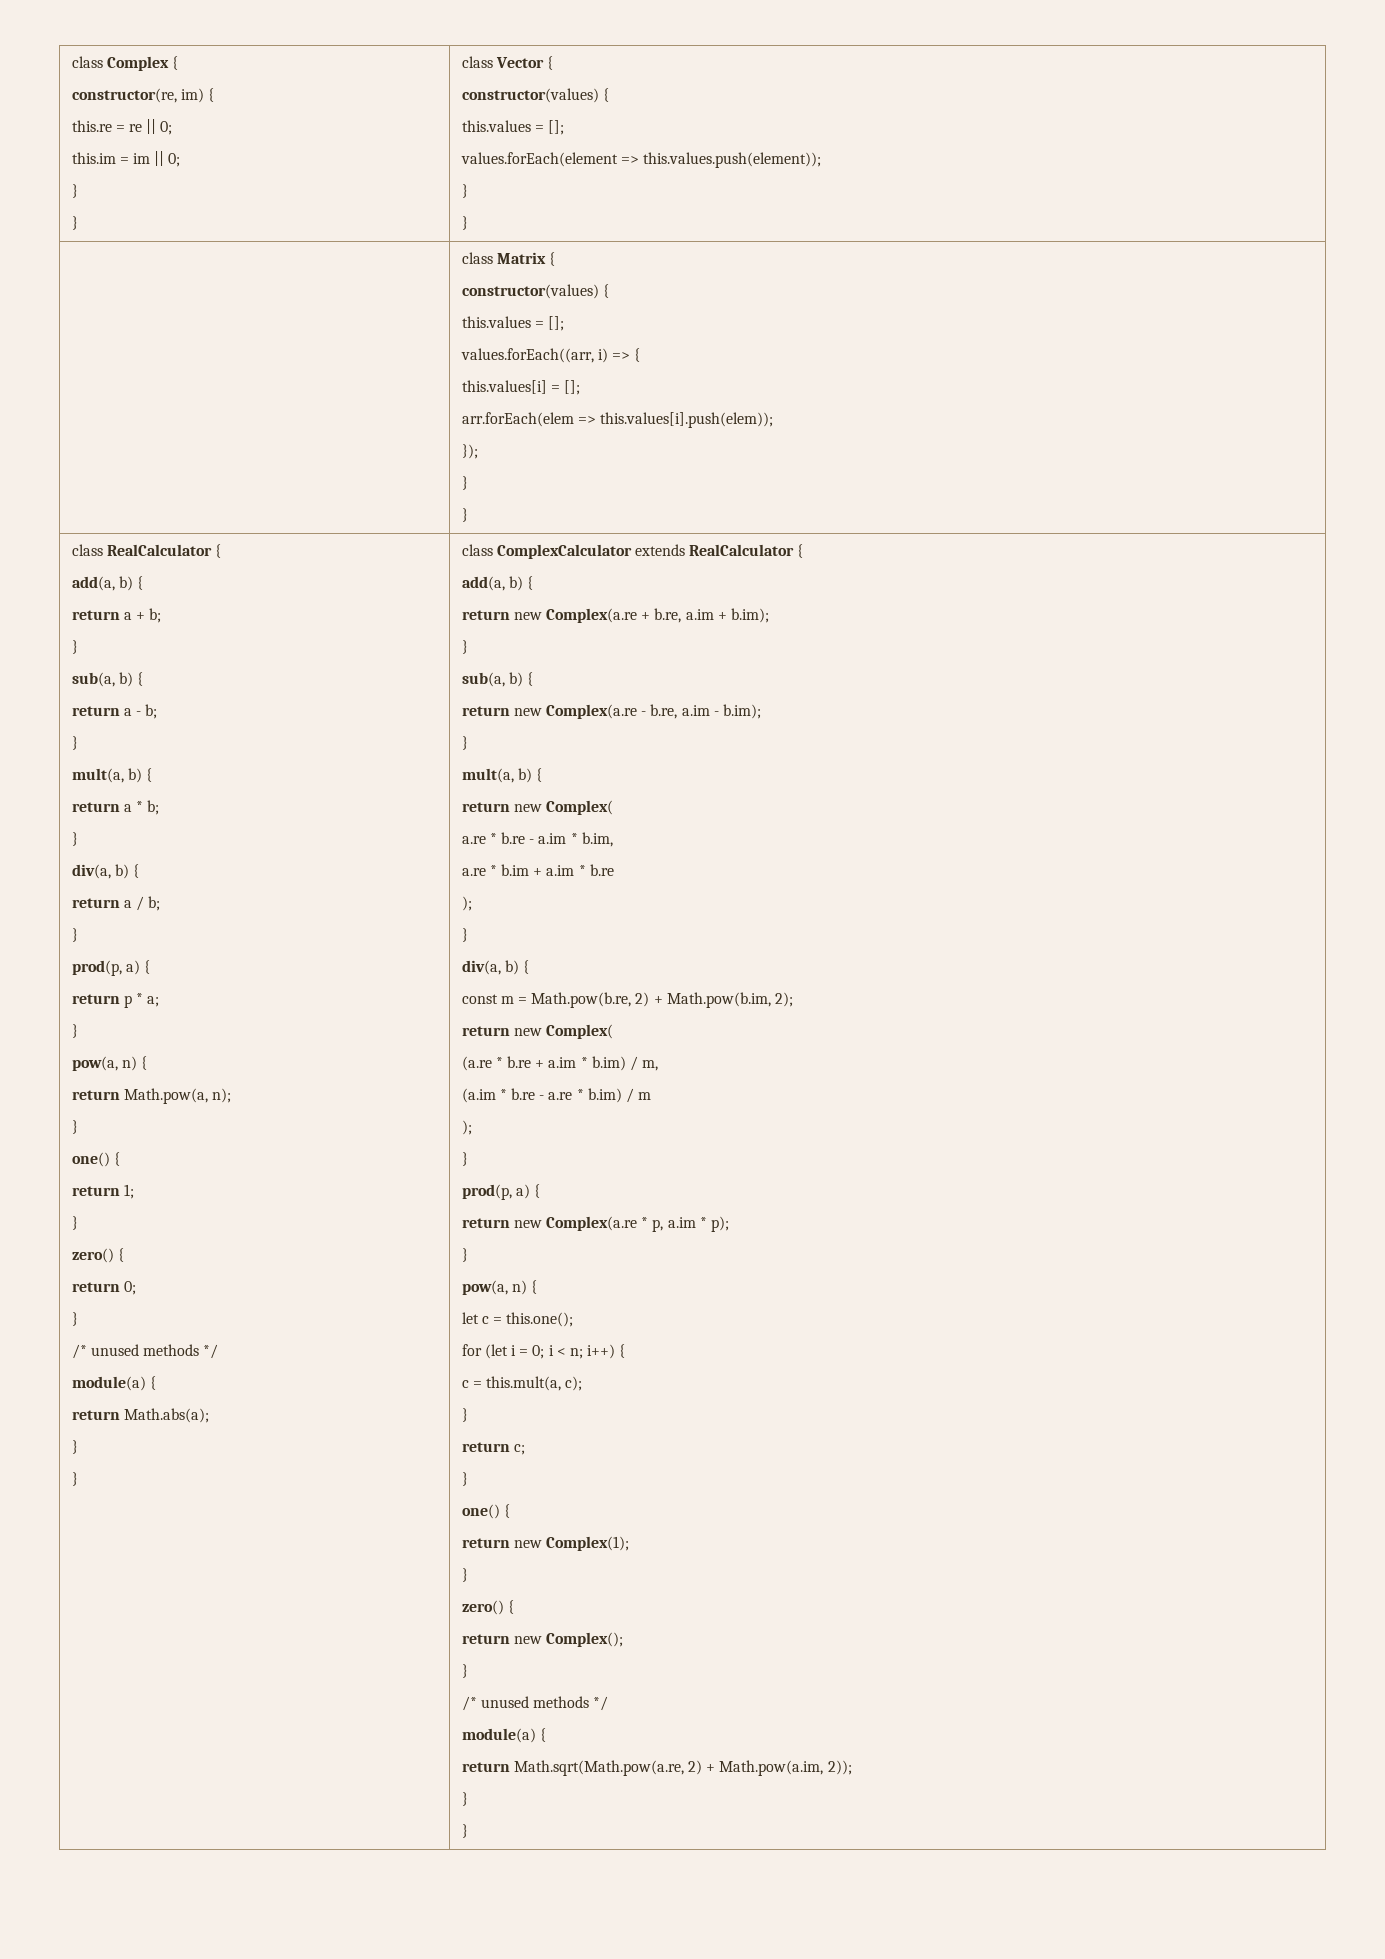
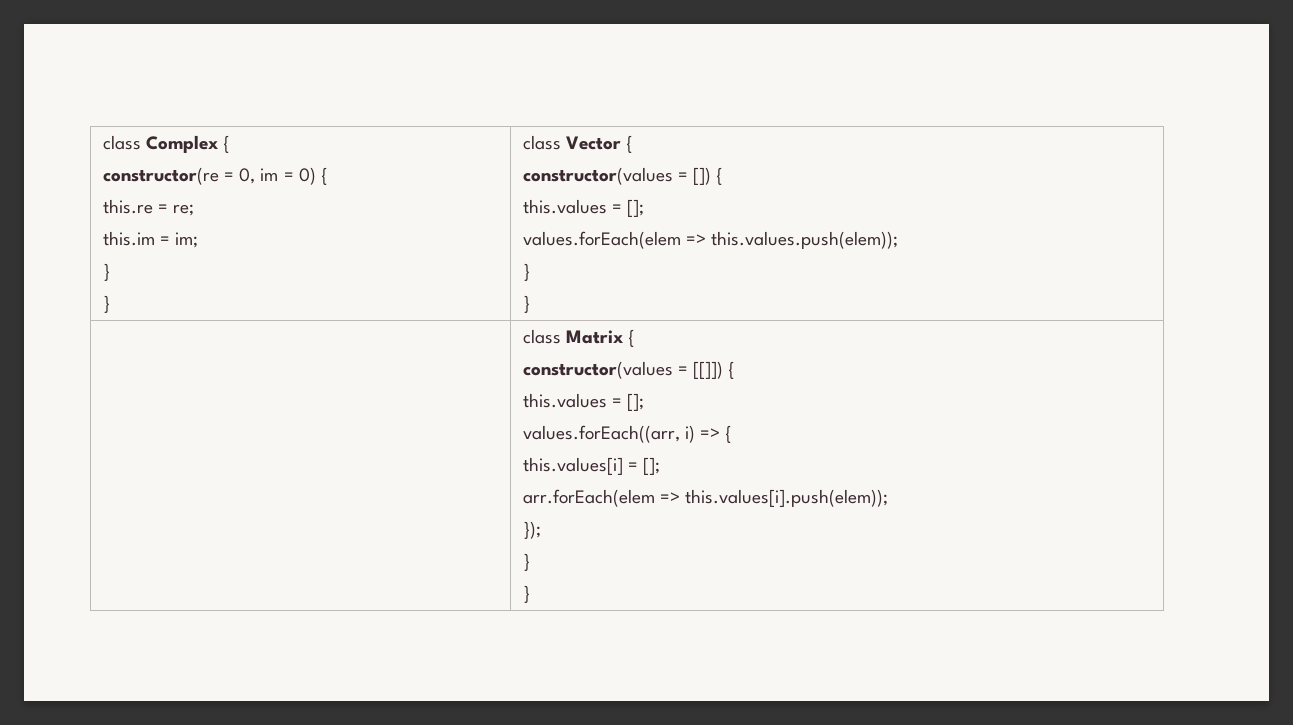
  class Complex {
- constructor(re, im) {
- this.re = re || 0;
- this.im = im || 0;
+ constructor(re = 0, im = 0) {
+ this.re = re;
+ this.im = im;
  }
  } | class Vector {
- constructor(values) {
+ constructor(values = []) {
  this.values = [];
- values.forEach(element => this.values.push(element));
+ values.forEach(elem => this.values.push(elem));
  | class Matrix {
- constructor(values) {
+ constructor(values = [[]]) {
- class RealCalculator {
- add(a, b) {
- return a + b;
- }
- sub(a, b) {
- return a - b;
- }
- mult(a, b) {
- return a * b;
- }
- div(a, b) {
- return a / b;
- }
- prod(p, a) {
- return p * a;
- }
- pow(a, n) {
- return Math.pow(a, n);
- }
- one() {
- return 1;
- }
- zero() {
- return 0;
- }
- /* unused methods */
- module(a) {
- return Math.abs(a);
- }
- } | class ComplexCalculator extends RealCalculator {
- add(a, b) {
- return new Complex(a.re + b.re, a.im + b.im);
- }
- sub(a, b) {
- return new Complex(a.re - b.re, a.im - b.im);
- }
- mult(a, b) {
- return new Complex(
- a.re * b.re - a.im * b.im,
- a.re * b.im + a.im * b.re
- );
- }
- div(a, b) {
- const m = Math.pow(b.re, 2) + Math.pow(b.im, 2);
- return new Complex(
- (a.re * b.re + a.im * b.im) / m,
- (a.im * b.re - a.re * b.im) / m
- );
- }
- prod(p, a) {
- return new Complex(a.re * p, a.im * p);
- }
- pow(a, n) {
- let c = this.one();
- for (let i = 0; i < n; i++) {
- c = this.mult(a, c);
- }
- return c;
- }
- one() {
- return new Complex(1);
- }
- zero() {
- return new Complex();
- }
- /* unused methods */
- module(a) {
- return Math.sqrt(Math.pow(a.re, 2) + Math.pow(a.im, 2));
- }
- }

